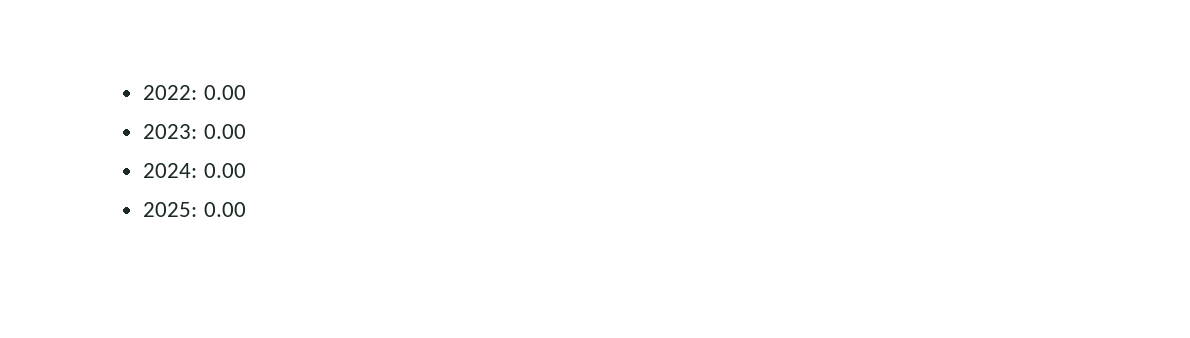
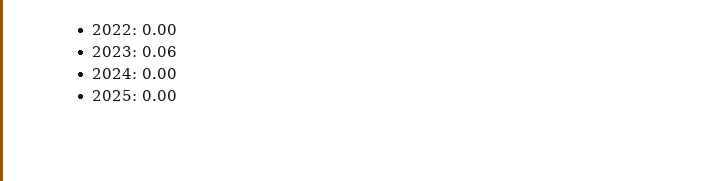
- 2023: 0.00
+ 2023: 0.06

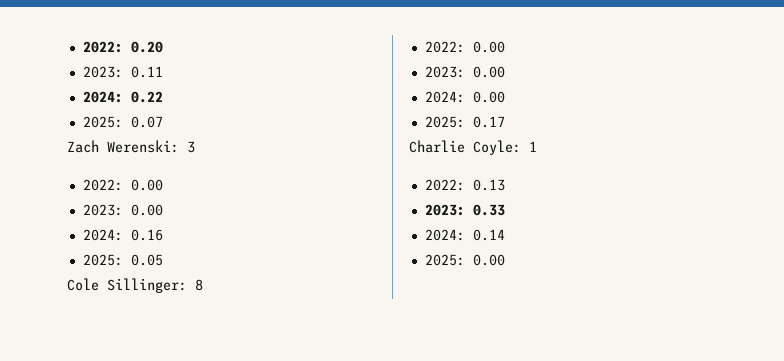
+ 2022: 0.20
+ 2023: 0.11
+ 2024: 0.22
+ 2025: 0.07
+ Zach Werenski: 3
  2022: 0.00
- 2023: 0.06
+ 2023: 0.00
+ 2024: 0.16
+ 2025: 0.05
+ Cole Sillinger: 8
+ 2022: 0.00
+ 2023: 0.00
  2024: 0.00
+ 2025: 0.17
+ Charlie Coyle: 1
+ 2022: 0.13
+ 2023: 0.33
+ 2024: 0.14

